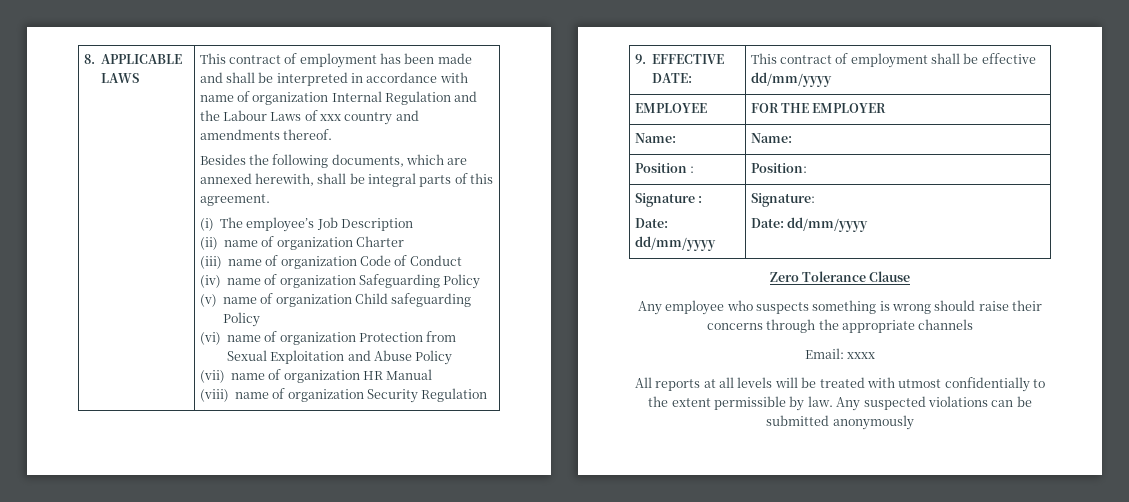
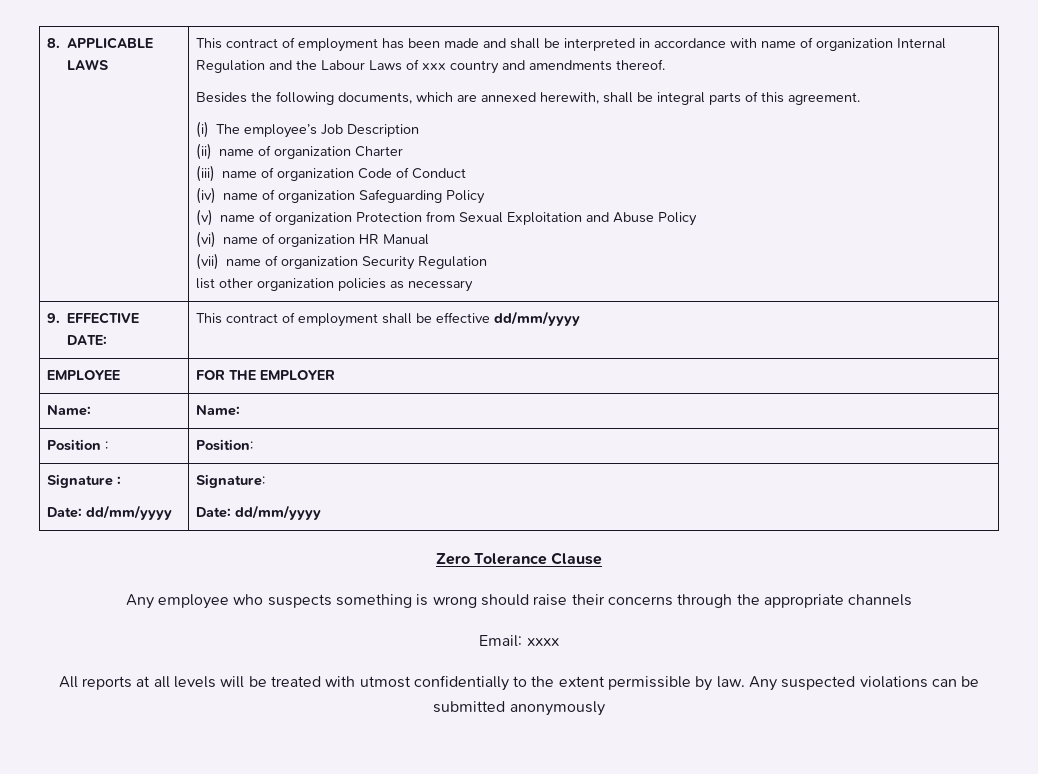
- (v) name of organization Child safeguarding Policy
- (vi) name of organization Protection from Sexual Exploitation and Abuse Policy
+ (v) name of organization Protection from Sexual Exploitation and Abuse Policy
- (vii) name of organization HR Manual
+ (vi) name of organization HR Manual
- (viii) name of organization Security Regulation
+ (vii) name of organization Security Regulation
+ list other organization policies as necessary

